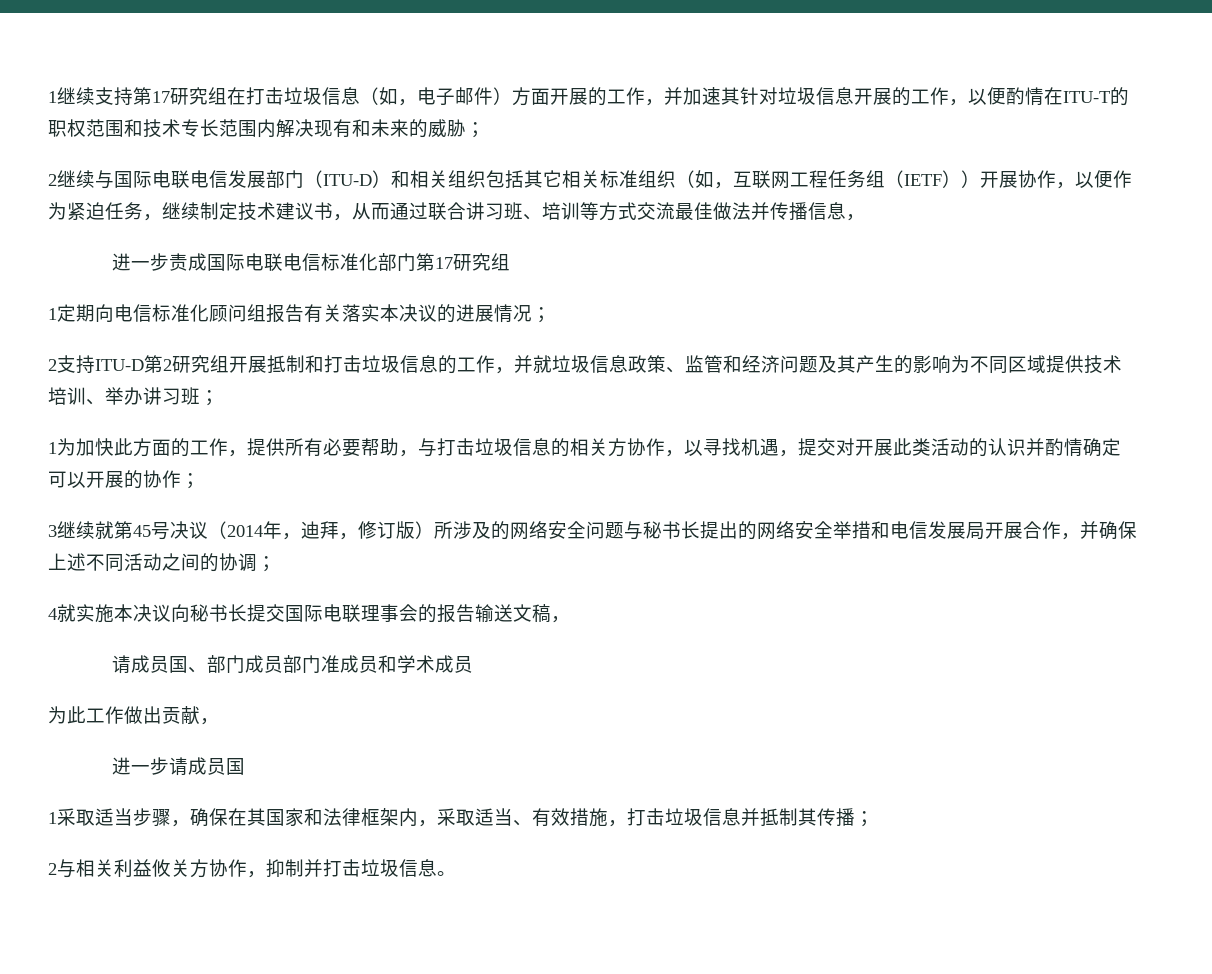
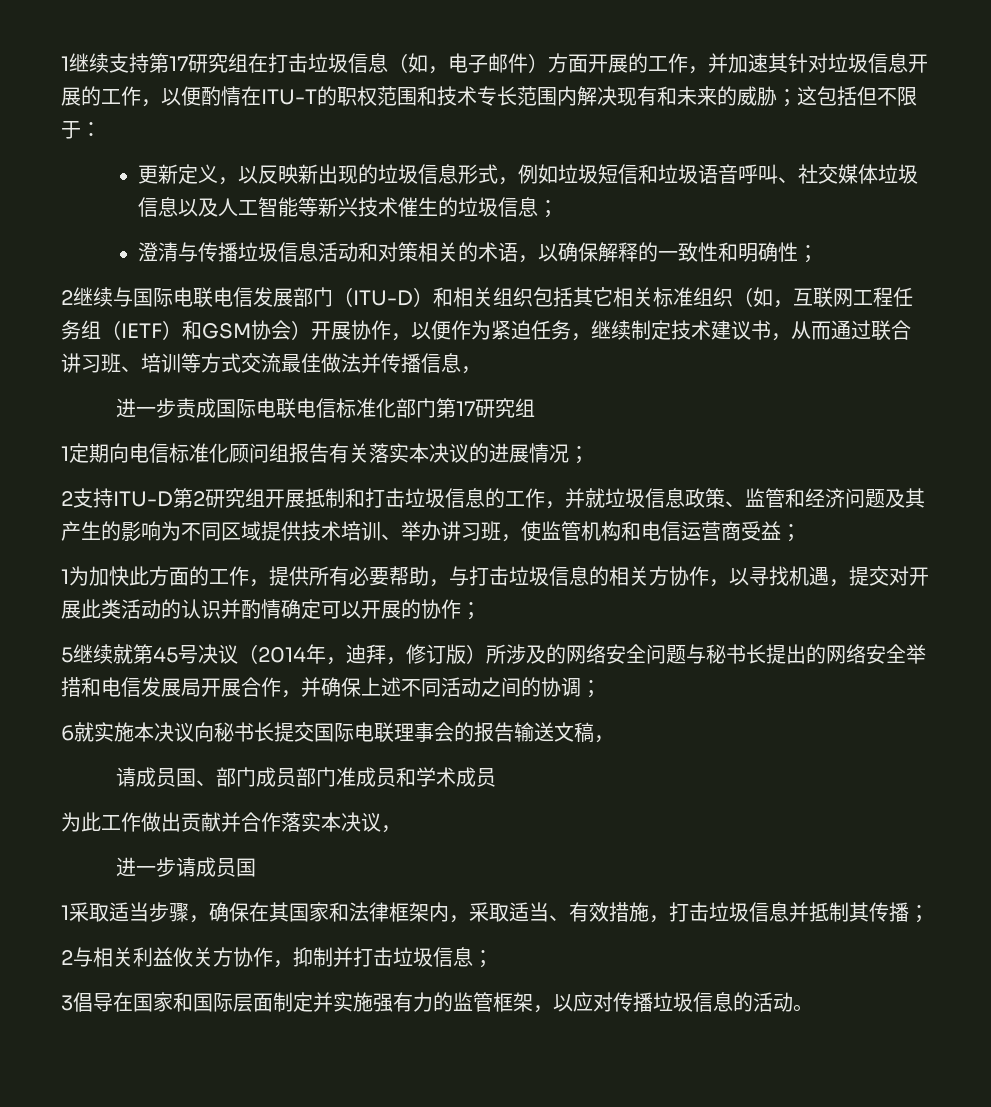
- 1继续支持第17研究组在打击垃圾信息（如，电子邮件）方面开展的工作，并加速其针对垃圾信息开展的工作，以便酌情在ITU-T的职权范围和技术专长范围内解决现有和未来的威胁；
+ 1继续支持第17研究组在打击垃圾信息（如，电子邮件）方面开展的工作，并加速其针对垃圾信息开展的工作，以便酌情在ITU-T的职权范围和技术专长范围内解决现有和未来的威胁；这包括但不限于：
+ 更新定义，以反映新出现的垃圾信息形式，例如垃圾短信和垃圾语音呼叫、社交媒体垃圾信息以及人工智能等新兴技术催生的垃圾信息；
+ 澄清与传播垃圾信息活动和对策相关的术语，以确保解释的一致性和明确性；
- 2继续与国际电联电信发展部门（ITU-D）和相关组织包括其它相关标准组织（如，互联网工程任务组（IETF））开展协作，以便作为紧迫任务，继续制定技术建议书，从而通过联合讲习班、培训等方式交流最佳做法并传播信息，
+ 2继续与国际电联电信发展部门（ITU-D）和相关组织包括其它相关标准组织（如，互联网工程任务组（IETF）和GSM协会）开展协作，以便作为紧迫任务，继续制定技术建议书，从而通过联合讲习班、培训等方式交流最佳做法并传播信息，
- 2支持ITU-D第2研究组开展抵制和打击垃圾信息的工作，并就垃圾信息政策、监管和经济问题及其产生的影响为不同区域提供技术培训、举办讲习班；
+ 2支持ITU-D第2研究组开展抵制和打击垃圾信息的工作，并就垃圾信息政策、监管和经济问题及其产生的影响为不同区域提供技术培训、举办讲习班，使监管机构和电信运营商受益；
- 3继续就第45号决议（2014年，迪拜，修订版）所涉及的网络安全问题与秘书长提出的网络安全举措和电信发展局开展合作，并确保上述不同活动之间的协调；
+ 5继续就第45号决议（2014年，迪拜，修订版）所涉及的网络安全问题与秘书长提出的网络安全举措和电信发展局开展合作，并确保上述不同活动之间的协调；
- 4就实施本决议向秘书长提交国际电联理事会的报告输送文稿，
+ 6就实施本决议向秘书长提交国际电联理事会的报告输送文稿，
- 为此工作做出贡献，
+ 为此工作做出贡献并合作落实本决议，
- 2与相关利益攸关方协作，抑制并打击垃圾信息。
+ 2与相关利益攸关方协作，抑制并打击垃圾信息；
+ 3倡导在国家和国际层面制定并实施强有力的监管框架，以应对传播垃圾信息的活动。

